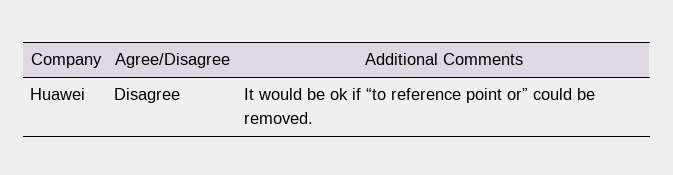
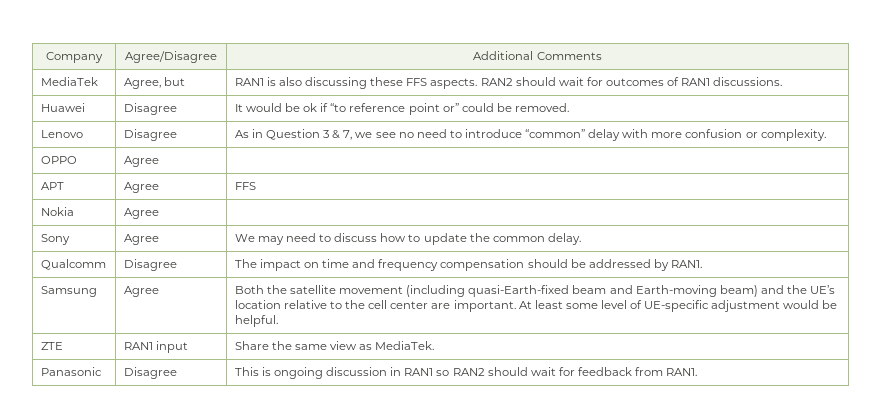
+ MediaTek | Agree, but | RAN1 is also discussing these FFS aspects. RAN2 should wait for outcomes of RAN1 discussions.
+ Lenovo | Disagree | As in Question 3 & 7, we see no need to introduce “common” delay with more confusion or complexity.
+ OPPO | Agree |
+ APT | Agree | FFS
+ Nokia | Agree |
+ Sony | Agree | We may need to discuss how to update the common delay.
+ Qualcomm | Disagree | The impact on time and frequency compensation should be addressed by RAN1.
+ Samsung | Agree | Both the satellite movement (including quasi-Earth-fixed beam and Earth-moving beam) and the UE’s location relative to the cell center are important. At least some level of UE-specific adjustment would be helpful.
+ ZTE | RAN1 input | Share the same view as MediaTek.
+ Panasonic | Disagree | This is ongoing discussion in RAN1 so RAN2 should wait for feedback from RAN1.

